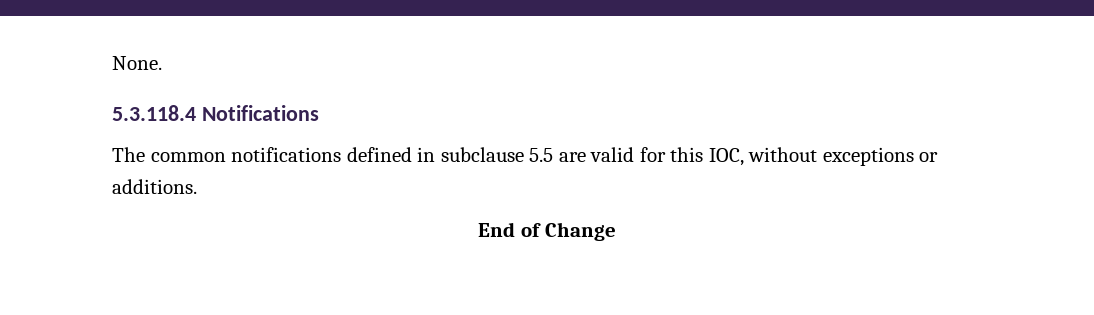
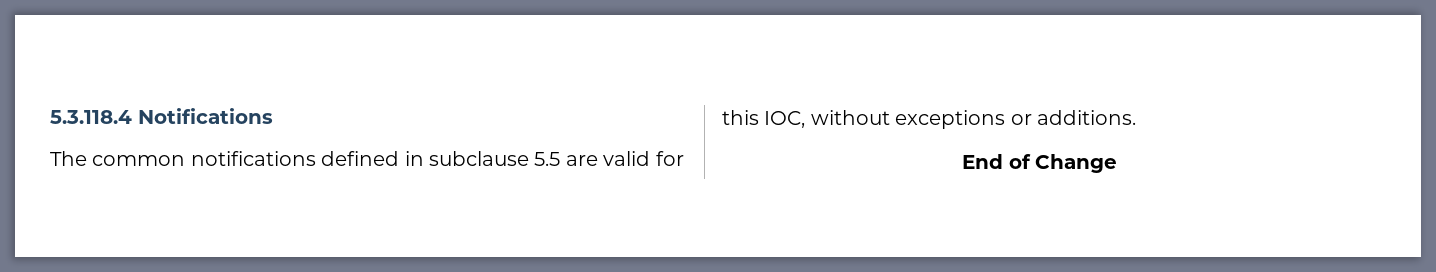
- None.

